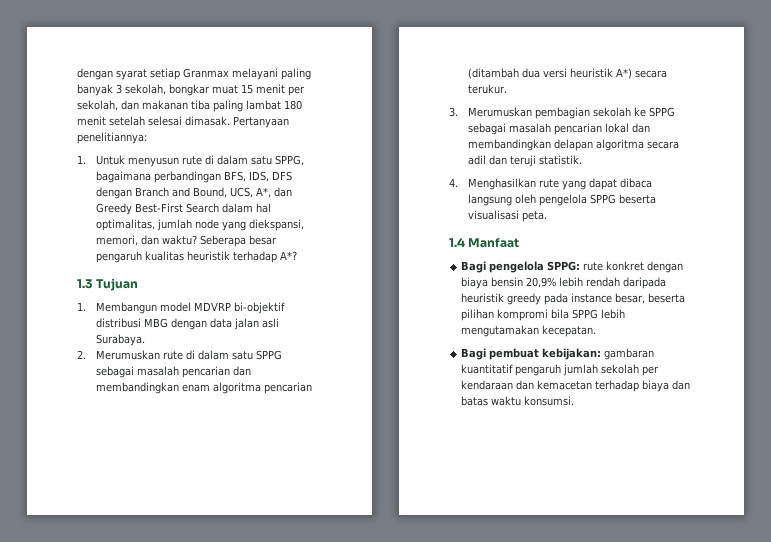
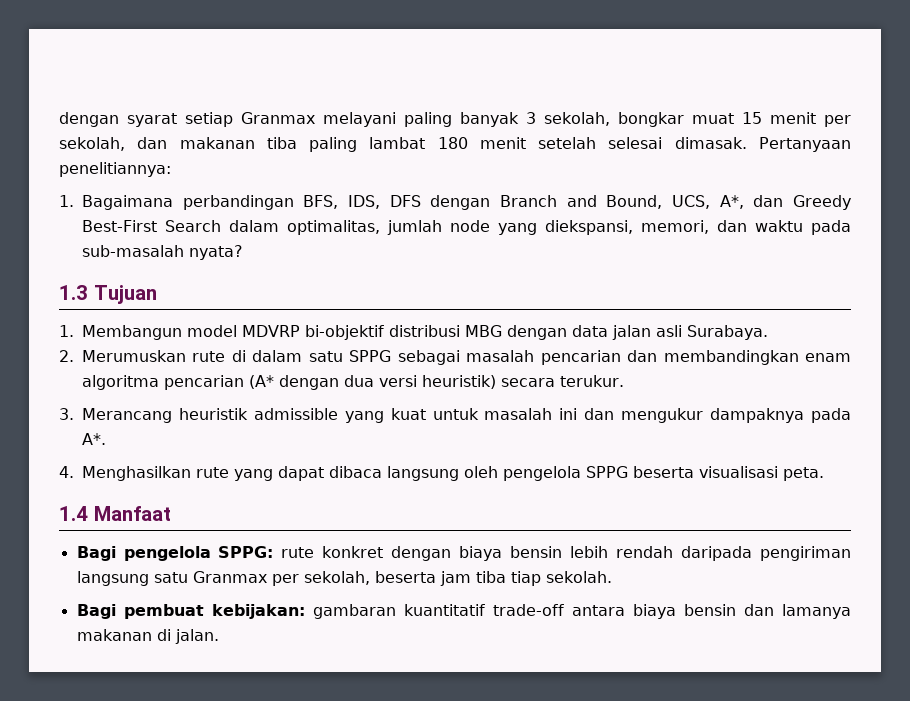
- 1. Untuk menyusun rute di dalam satu SPPG, bagaimana perbandingan BFS, IDS, DFS dengan Branch and Bound, UCS, A*, dan Greedy Best-First Search dalam hal optimalitas, jumlah node yang diekspansi, memori, dan waktu? Seberapa besar pengaruh kualitas heuristik terhadap A*?
+ 1. Bagaimana perbandingan BFS, IDS, DFS dengan Branch and Bound, UCS, A*, dan Greedy Best-First Search dalam optimalitas, jumlah node yang diekspansi, memori, dan waktu pada sub-masalah nyata?
- 2. Merumuskan rute di dalam satu SPPG sebagai masalah pencarian dan membandingkan enam algoritma pencarian (ditambah dua versi heuristik A*) secara terukur.
- 3. Merumuskan pembagian sekolah ke SPPG sebagai masalah pencarian lokal dan membandingkan delapan algoritma secara adil dan teruji statistik.
+ 2. Merumuskan rute di dalam satu SPPG sebagai masalah pencarian dan membandingkan enam algoritma pencarian (A* dengan dua versi heuristik) secara terukur.
+ 3. Merancang heuristik admissible yang kuat untuk masalah ini dan mengukur dampaknya pada A*.
- Bagi pengelola SPPG: rute konkret dengan biaya bensin 20,9% lebih rendah daripada heuristik greedy pada instance besar, beserta pilihan kompromi bila SPPG lebih mengutamakan kecepatan.
+ Bagi pengelola SPPG: rute konkret dengan biaya bensin lebih rendah daripada pengiriman langsung satu Granmax per sekolah, beserta jam tiba tiap sekolah.
- Bagi pembuat kebijakan: gambaran kuantitatif pengaruh jumlah sekolah per kendaraan dan kemacetan terhadap biaya dan batas waktu konsumsi.
+ Bagi pembuat kebijakan: gambaran kuantitatif trade-off antara biaya bensin dan lamanya makanan di jalan.

